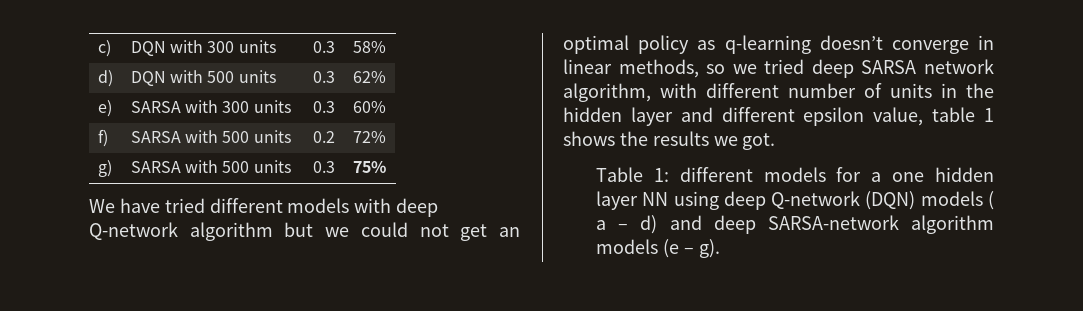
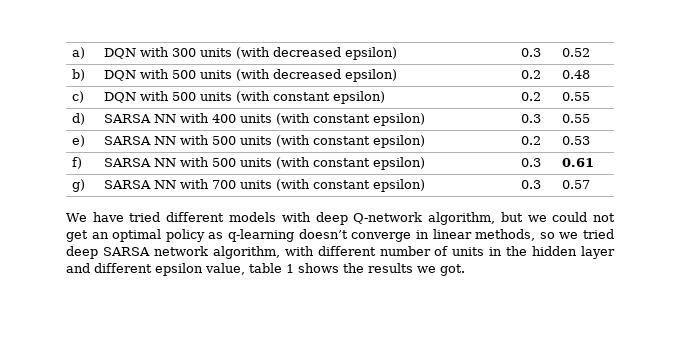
- c) | DQN with 300 units | 0.3 | 58%
- d) | DQN with 500 units | 0.3 | 62%
+ a) | DQN with 300 units (with decreased epsilon) | 0.3 | 0.52
+ b) | DQN with 500 units (with decreased epsilon) | 0.2 | 0.48
+ c) | DQN with 500 units (with constant epsilon) | 0.2 | 0.55
+ d) | SARSA NN with 400 units (with constant epsilon) | 0.3 | 0.55
- e) | SARSA with 300 units | 0.3 | 60%
+ e) | SARSA NN with 500 units (with constant epsilon) | 0.2 | 0.53
- f) | SARSA with 500 units | 0.2 | 72%
- g) | SARSA with 500 units | 0.3 | 75%
+ f) | SARSA NN with 500 units (with constant epsilon) | 0.3 | 0.61
+ g) | SARSA NN with 700 units (with constant epsilon) | 0.3 | 0.57
- We have tried different models with deep Q-network algorithm but we could not get an optimal policy as q-learning doesn’t converge in linear methods, so we tried deep SARSA network algorithm, with different number of units in the hidden layer and different epsilon value, table 1 shows the results we got.
+ We have tried different models with deep Q-network algorithm, but we could not get an optimal policy as q-learning doesn’t converge in linear methods, so we tried deep SARSA network algorithm, with different number of units in the hidden layer and different epsilon value, table 1 shows the results we got.
- Table 1: different models for a one hidden layer NN using deep Q-network (DQN) models ( a – d) and deep SARSA-network algorithm models (e – g).

